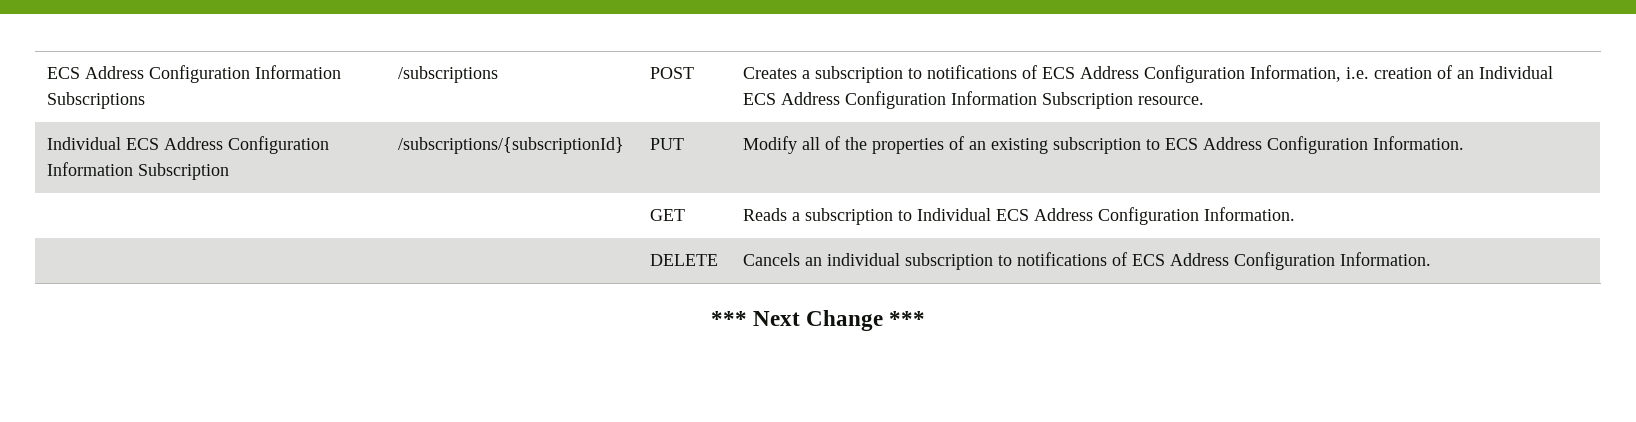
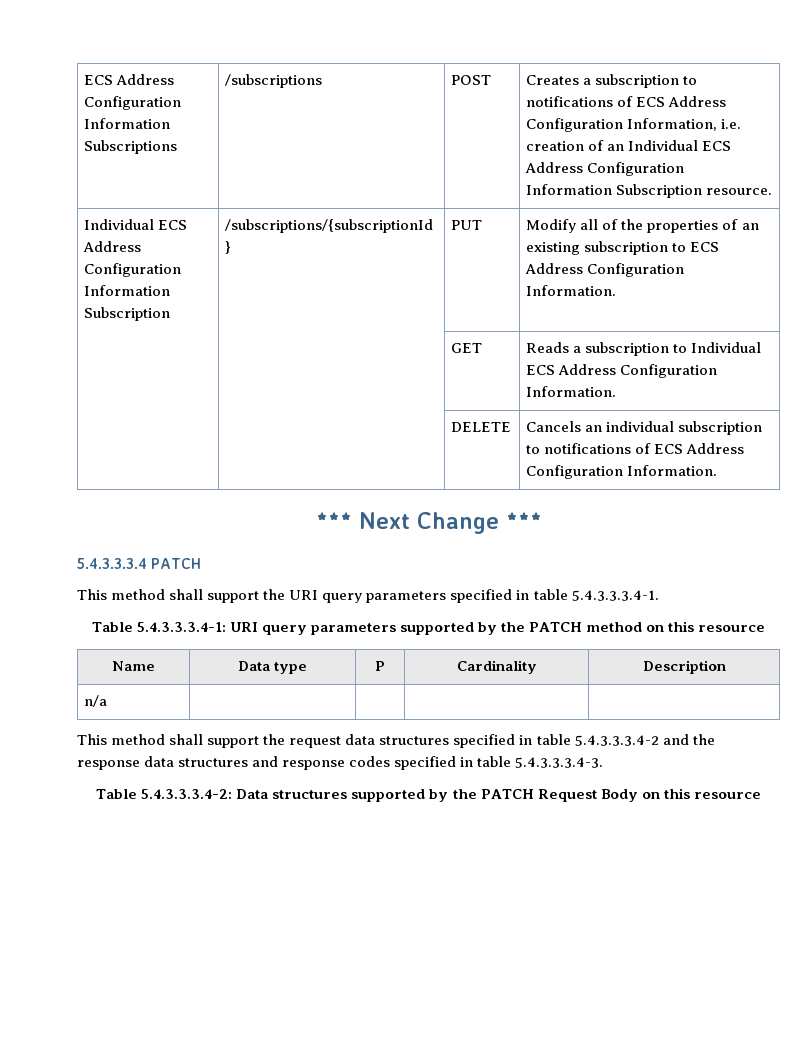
+ 5.4.3.3.3.4 PATCH
+ This method shall support the URI query parameters specified in table 5.4.3.3.3.4-1.
+ Table 5.4.3.3.3.4-1: URI query parameters supported by the PATCH method on this resource
+ Name | Data type | P | Cardinality | Description
+ n/a | | | |
+ This method shall support the request data structures specified in table 5.4.3.3.3.4-2 and the response data structures and response codes specified in table 5.4.3.3.3.4-3.
+ Table 5.4.3.3.3.4-2: Data structures supported by the PATCH Request Body on this resource

